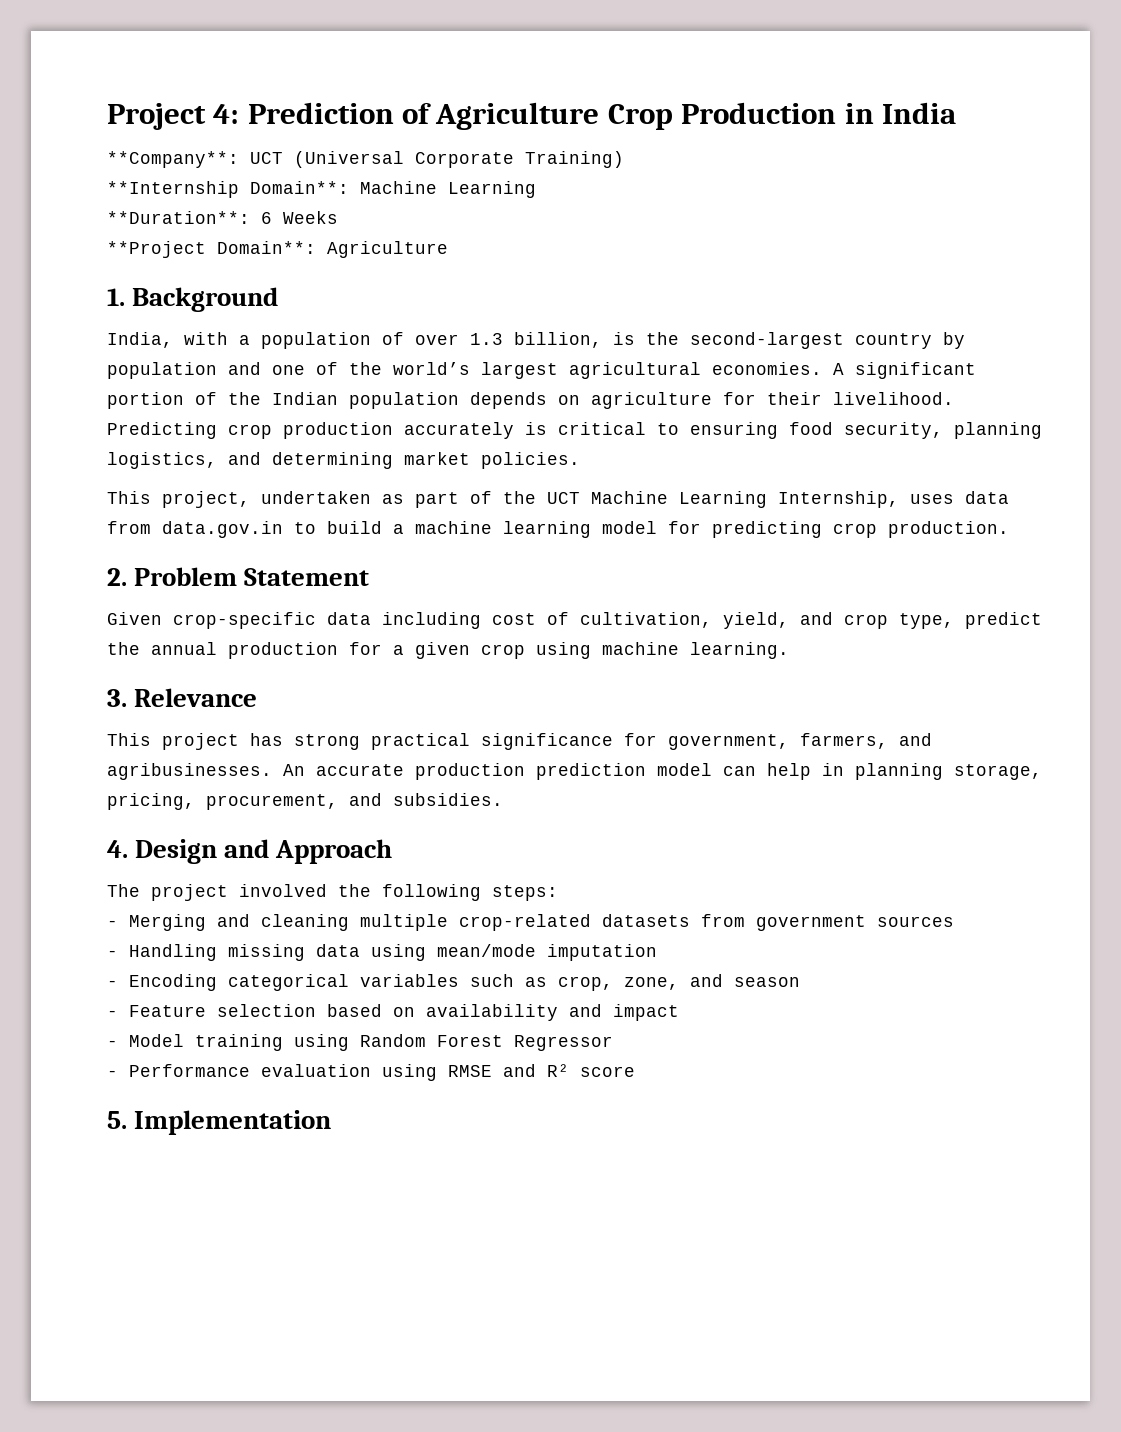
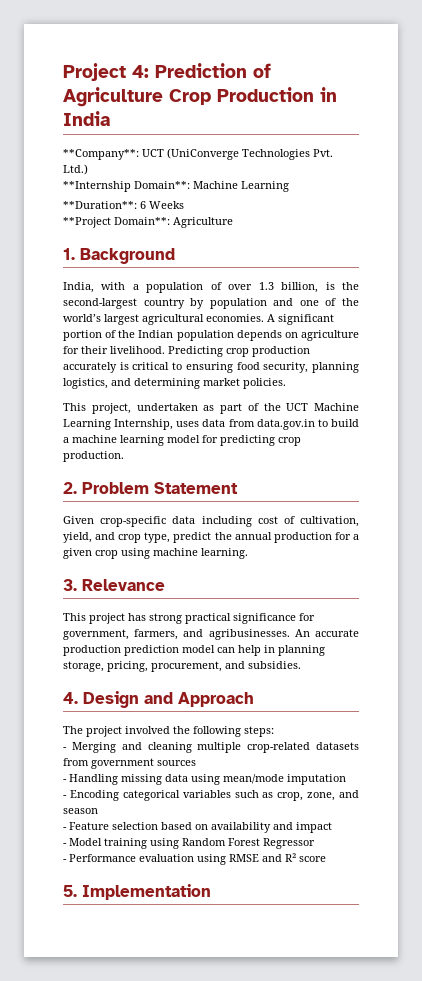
- **Company**: UCT (Universal Corporate Training)
+ **Company**: UCT (UniConverge Technologies Pvt. Ltd.)

